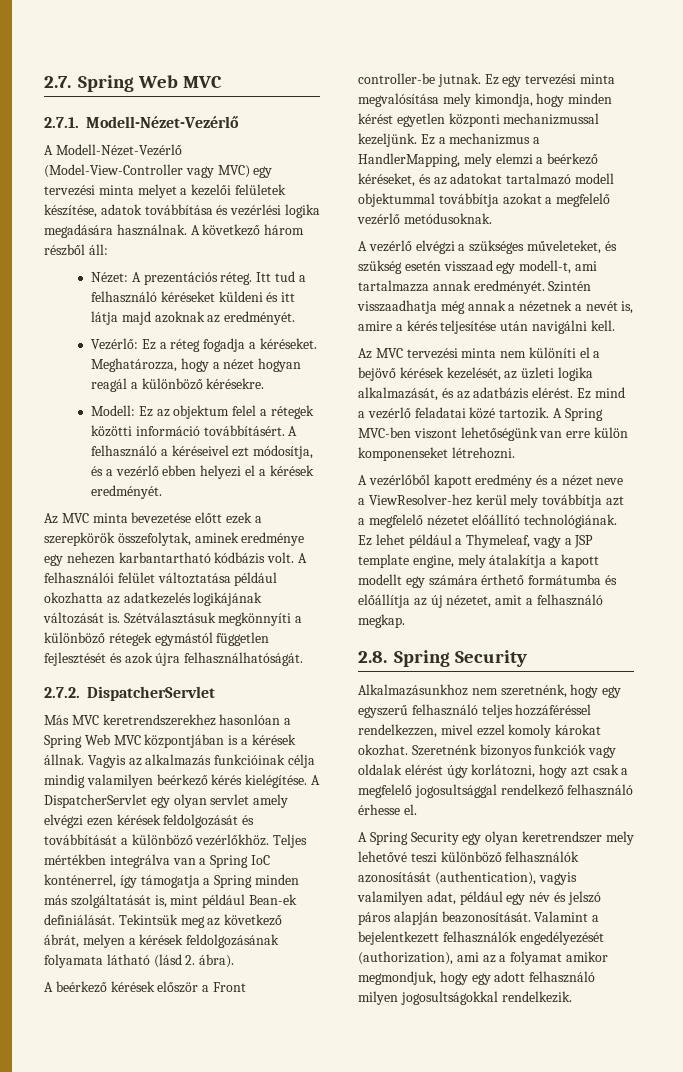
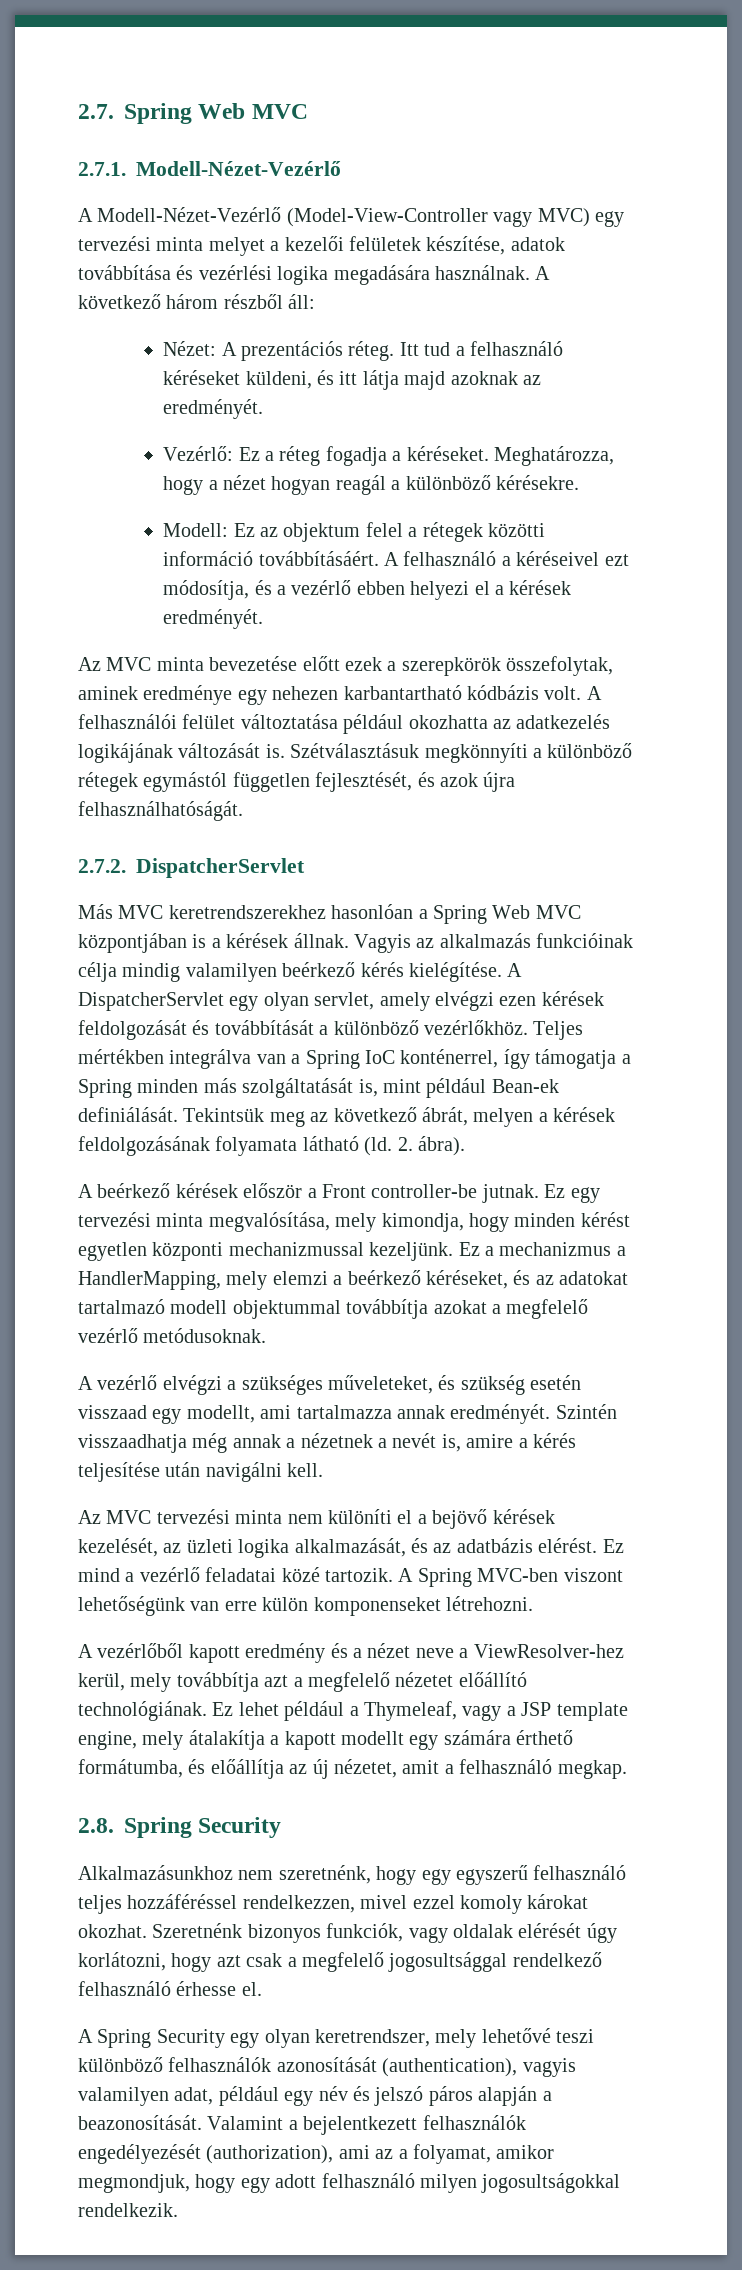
- Itt tud a felhasználó kéréseket küldeni és itt látja majd azoknak az eredményét.
+ Itt tud a felhasználó kéréseket küldeni, és itt látja majd azoknak az eredményét.
- Modell: Ez az objektum felel a rétegek közötti információ továbbításért.
+ Modell: Ez az objektum felel a rétegek közötti információ továbbításáért.
- Szétválasztásuk megkönnyíti a különböző rétegek egymástól független fejlesztését és azok újra felhasználhatóságát.
+ Szétválasztásuk megkönnyíti a különböző rétegek egymástól független fejlesztését, és azok újra felhasználhatóságát.
- A DispatcherServlet egy olyan servlet amely elvégzi ezen kérések feldolgozását és továbbítását a különböző vezérlőkhöz.
+ A DispatcherServlet egy olyan servlet, amely elvégzi ezen kérések feldolgozását és továbbítását a különböző vezérlőkhöz.
- Tekintsük meg az következő ábrát, melyen a kérések feldolgozásának folyamata látható (lásd 2. ábra).
+ Tekintsük meg az következő ábrát, melyen a kérések feldolgozásának folyamata látható (ld. 2. ábra).
- Ez egy tervezési minta megvalósítása mely kimondja, hogy minden kérést egyetlen központi mechanizmussal kezeljünk.
+ Ez egy tervezési minta megvalósítása, mely kimondja, hogy minden kérést egyetlen központi mechanizmussal kezeljünk.
- A vezérlő elvégzi a szükséges műveleteket, és szükség esetén visszaad egy modell-t, ami tartalmazza annak eredményét.
+ A vezérlő elvégzi a szükséges műveleteket, és szükség esetén visszaad egy modellt, ami tartalmazza annak eredményét.
- A vezérlőből kapott eredmény és a nézet neve a ViewResolver-hez kerül mely továbbítja azt a megfelelő nézetet előállító technológiának.
+ A vezérlőből kapott eredmény és a nézet neve a ViewResolver-hez kerül, mely továbbítja azt a megfelelő nézetet előállító technológiának.
- Ez lehet például a Thymeleaf, vagy a JSP template engine, mely átalakítja a kapott modellt egy számára érthető formátumba és előállítja az új nézetet, amit a felhasználó megkap.
+ Ez lehet például a Thymeleaf, vagy a JSP template engine, mely átalakítja a kapott modellt egy számára érthető formátumba, és előállítja az új nézetet, amit a felhasználó megkap.
- Szeretnénk bizonyos funkciók vagy oldalak elérést úgy korlátozni, hogy azt csak a megfelelő jogosultsággal rendelkező felhasználó érhesse el.
+ Szeretnénk bizonyos funkciók, vagy oldalak elérését úgy korlátozni, hogy azt csak a megfelelő jogosultsággal rendelkező felhasználó érhesse el.
- A Spring Security egy olyan keretrendszer mely lehetővé teszi különböző felhasználók azonosítását (authentication), vagyis valamilyen adat, például egy név és jelszó páros alapján beazonosítását.
+ A Spring Security egy olyan keretrendszer, mely lehetővé teszi különböző felhasználók azonosítását (authentication), vagyis valamilyen adat, például egy név és jelszó páros alapján a beazonosítását.
- Valamint a bejelentkezett felhasználók engedélyezését (authorization), ami az a folyamat amikor megmondjuk, hogy egy adott felhasználó milyen jogosultságokkal rendelkezik.
+ Valamint a bejelentkezett felhasználók engedélyezését (authorization), ami az a folyamat, amikor megmondjuk, hogy egy adott felhasználó milyen jogosultságokkal rendelkezik.

